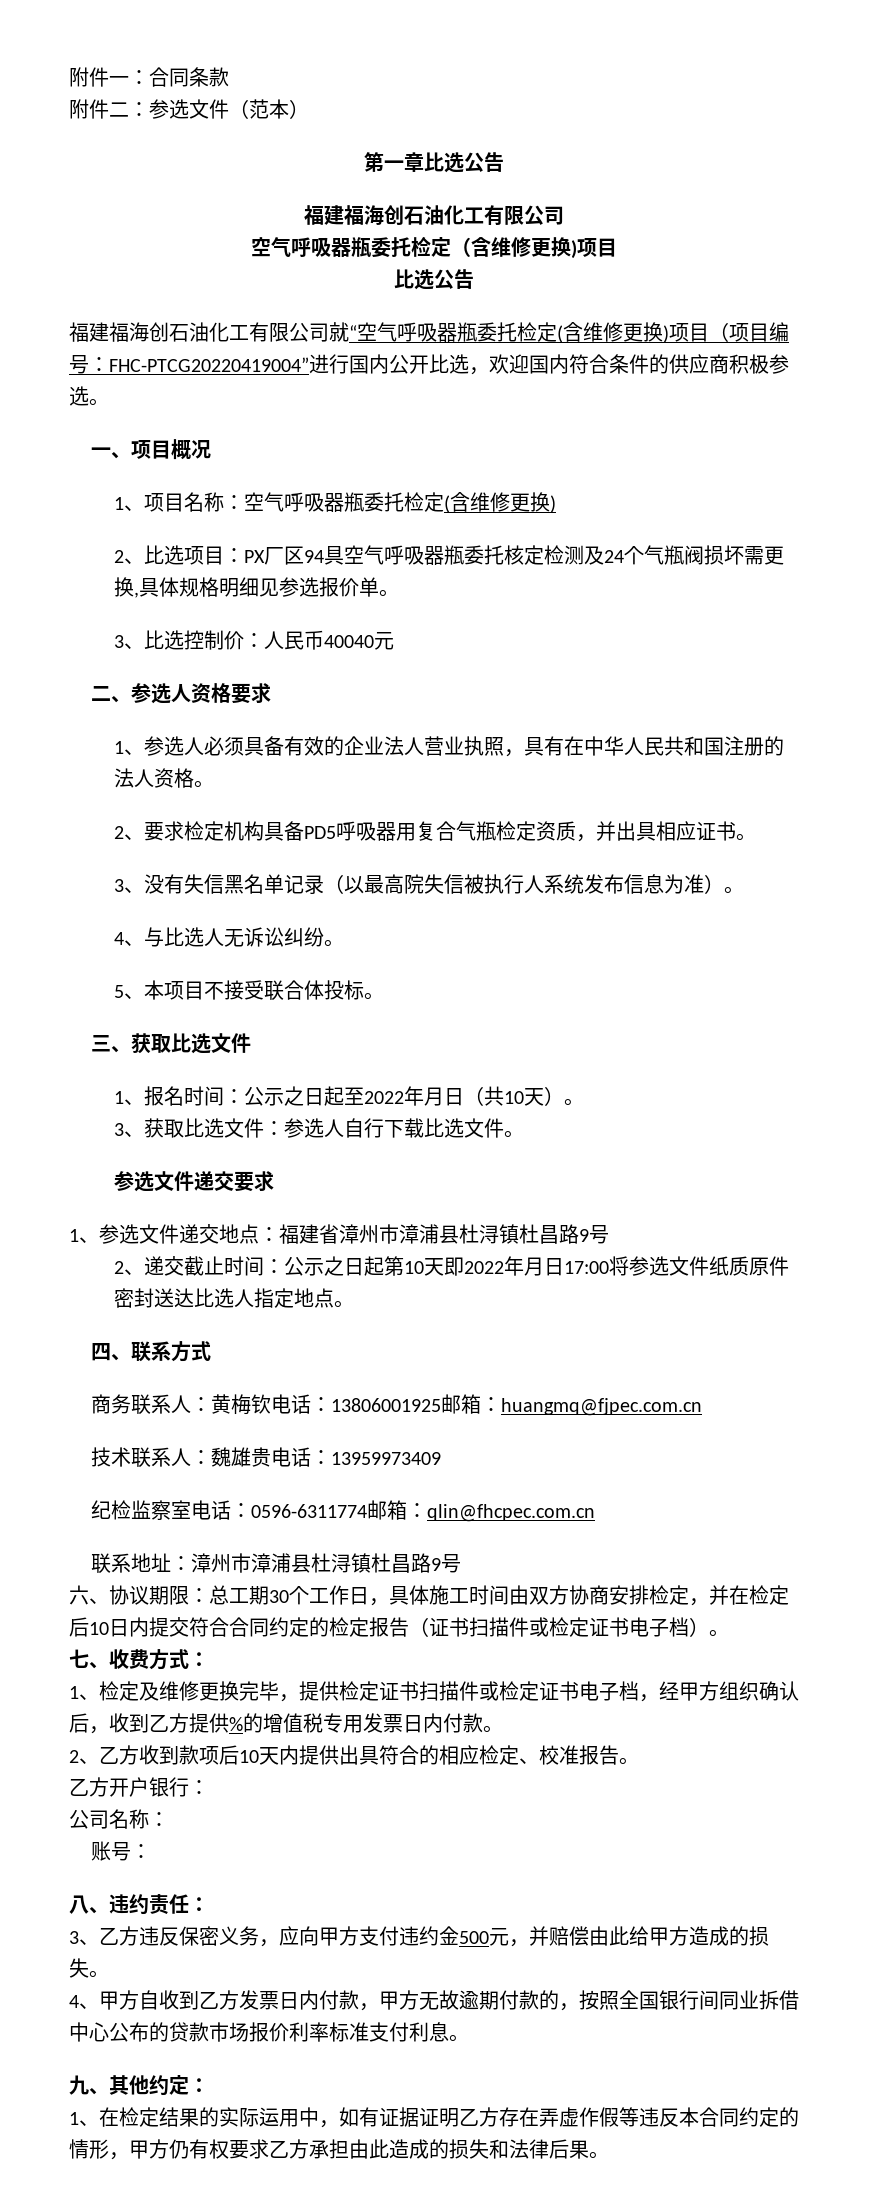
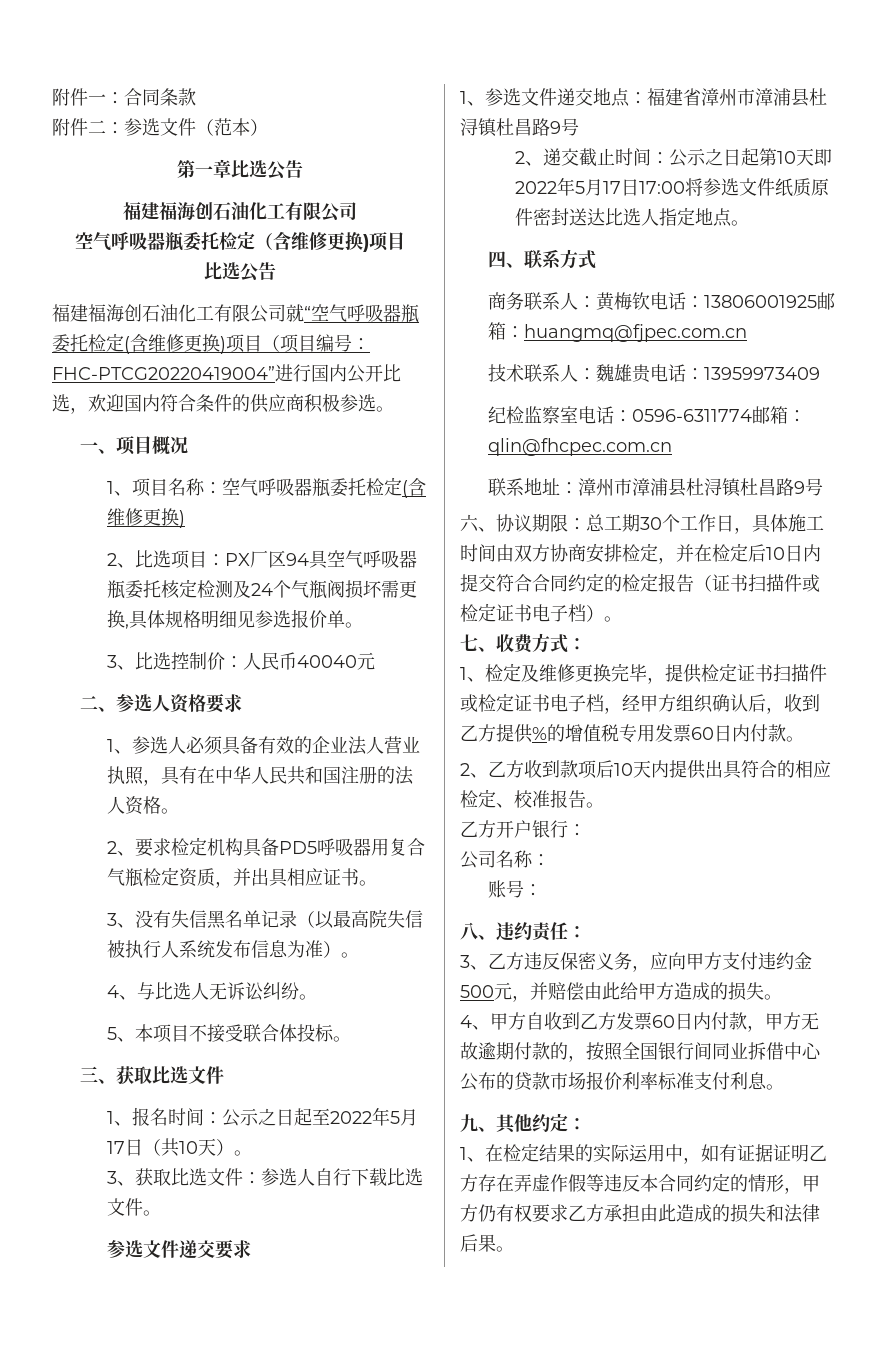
- 1、报名时间：公示之日起至2022年月日（共10天）。
+ 1、报名时间：公示之日起至2022年5月17日（共10天）。
- 2、递交截止时间：公示之日起第10天即2022年月日17:00将参选文件纸质原件密封送达比选人指定地点。
+ 2、递交截止时间：公示之日起第10天即2022年5月17日17:00将参选文件纸质原件密封送达比选人指定地点。
- 1、检定及维修更换完毕，提供检定证书扫描件或检定证书电子档，经甲方组织确认后，收到乙方提供%的增值税专用发票日内付款。
+ 1、检定及维修更换完毕，提供检定证书扫描件或检定证书电子档，经甲方组织确认后，收到乙方提供%的增值税专用发票60日内付款。
- 4、甲方自收到乙方发票日内付款，甲方无故逾期付款的，按照全国银行间同业拆借中心公布的贷款市场报价利率标准支付利息。
+ 4、甲方自收到乙方发票60日内付款，甲方无故逾期付款的，按照全国银行间同业拆借中心公布的贷款市场报价利率标准支付利息。

